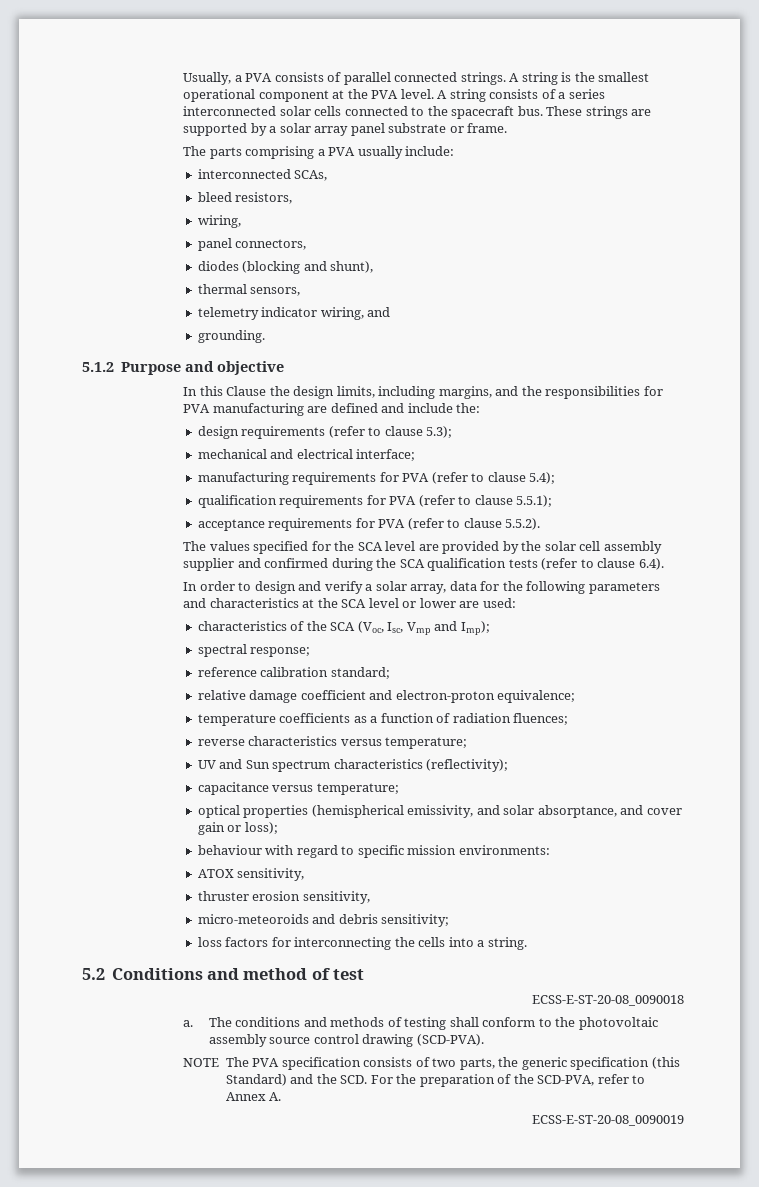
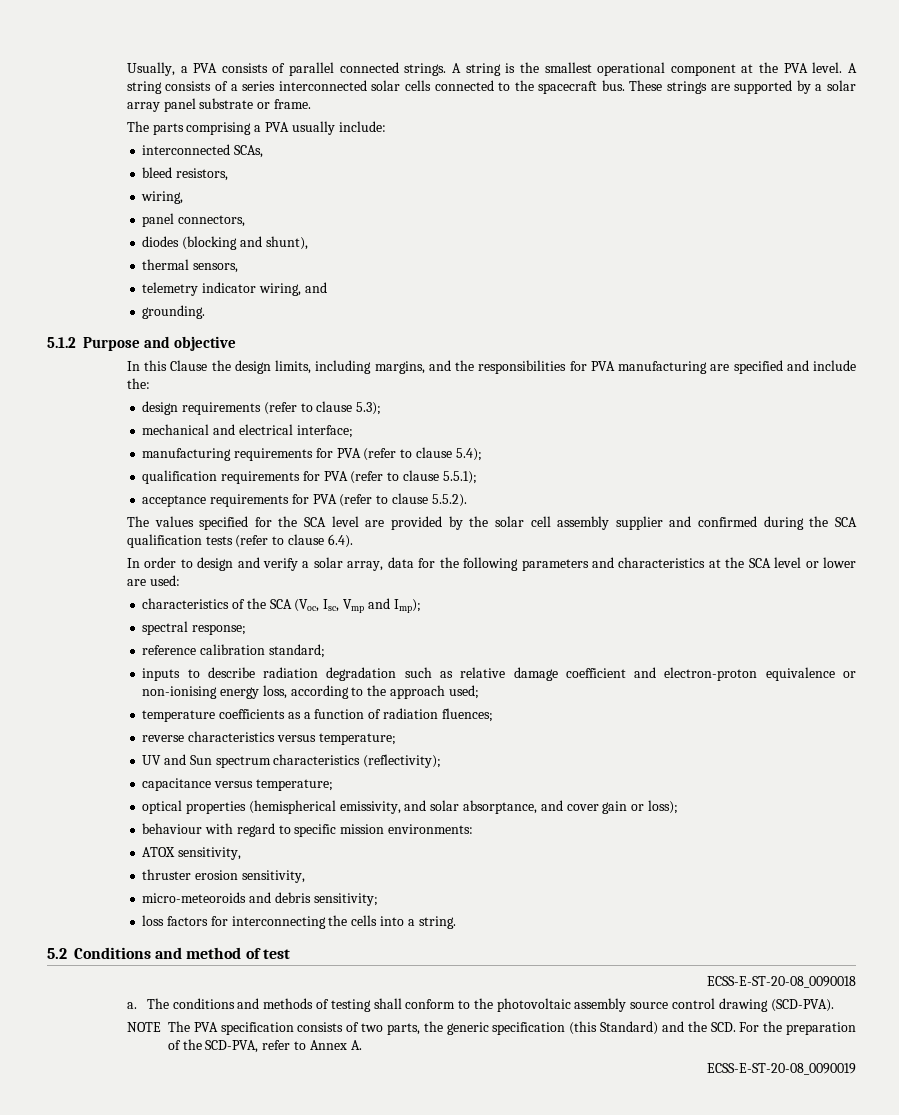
- In this Clause the design limits, including margins, and the responsibilities for PVA manufacturing are defined and include the:
+ In this Clause the design limits, including margins, and the responsibilities for PVA manufacturing are specified and include the:
- relative damage coefficient and electron-proton equivalence;
+ inputs to describe radiation degradation such as relative damage coefficient and electron-proton equivalence or non-ionising energy loss, according to the approach used;

